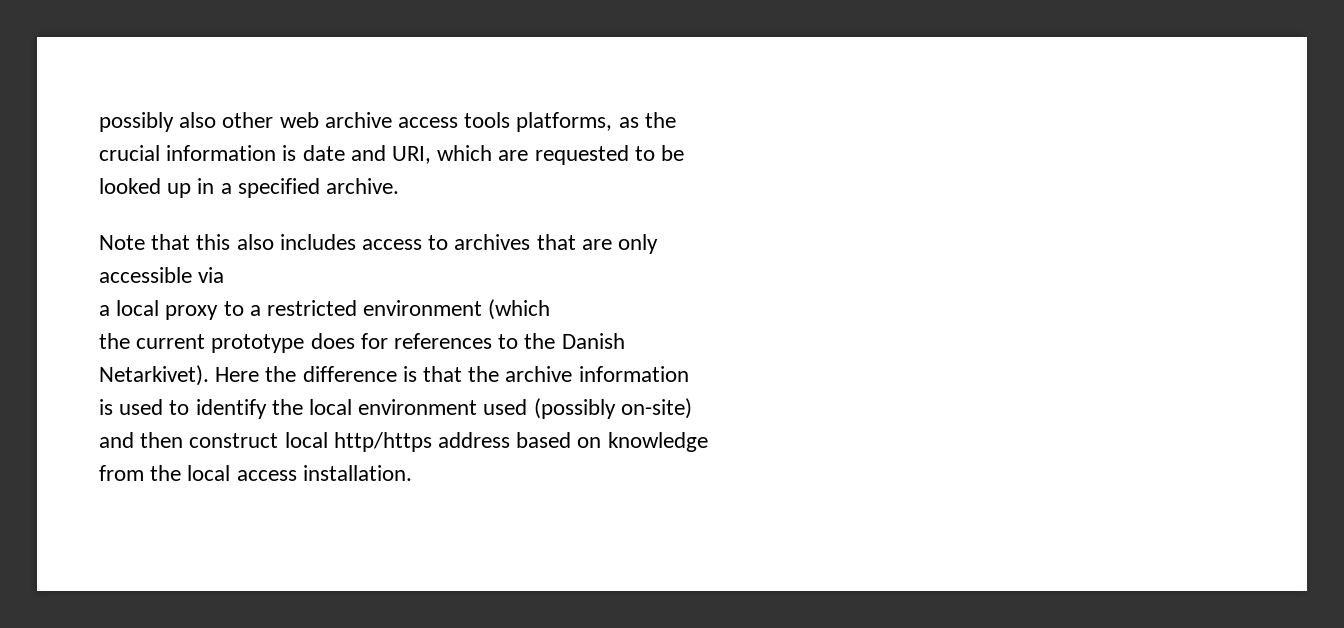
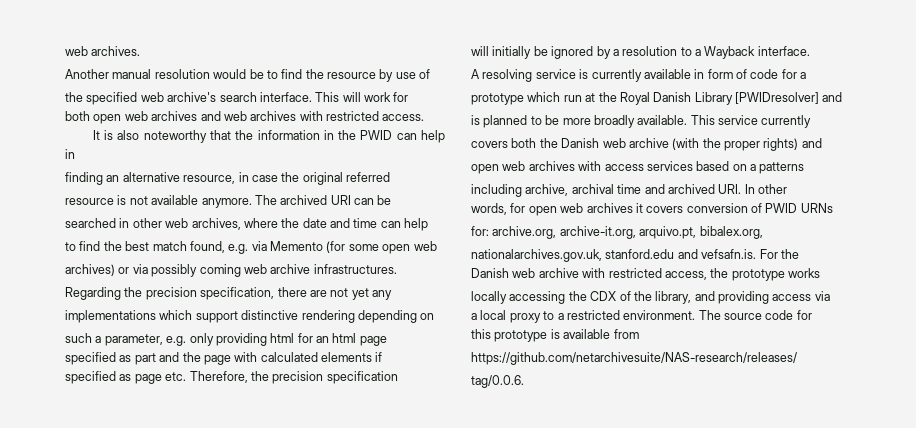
- possibly also other web archive access tools platforms, as the
- crucial information is date and URI, which are requested to be
- looked up in a specified archive.
- Note that this also includes access to archives that are only
- accessible via
+ web archives.
+ Another manual resolution would be to find the resource by use of
+ the specified web archive's search interface. This will work for
+ both open web archives and web archives with restricted access.
+ It is also noteworthy that the information in the PWID can help in
+ finding an alternative resource, in case the original referred
+ resource is not available anymore. The archived URI can be
+ searched in other web archives, where the date and time can help
+ to find the best match found, e.g. via Memento (for some open web
+ archives) or via possibly coming web archive infrastructures.
+ Regarding the precision specification, there are not yet any
+ implementations which support distinctive rendering depending on
+ such a parameter, e.g. only providing html for an html page
+ specified as part and the page with calculated elements if
+ specified as page etc. Therefore, the precision specification
+ will initially be ignored by a resolution to a Wayback interface.
+ A resolving service is currently available in form of code for a
+ prototype which run at the Royal Danish Library [PWIDresolver] and
+ is planned to be more broadly available. This service currently
+ covers both the Danish web archive (with the proper rights) and
+ open web archives with access services based on a patterns
+ including archive, archival time and archived URI. In other
+ words, for open web archives it covers conversion of PWID URNs
+ for: archive.org, archive-it.org, arquivo.pt, bibalex.org,
+ nationalarchives.gov.uk, stanford.edu and vefsafn.is. For the
+ Danish web archive with restricted access, the prototype works
+ locally accessing the CDX of the library, and providing access via
- a local proxy to a restricted environment (which
- the current prototype does for references to the Danish
- Netarkivet). Here the difference is that the archive information
- is used to identify the local environment used (possibly on-site)
- and then construct local http/https address based on knowledge
- from the local access installation.
+ a local proxy to a restricted environment. The source code for
+ this prototype is available from
+ https://github.com/netarchivesuite/NAS-research/releases/
+ tag/0.0.6.

